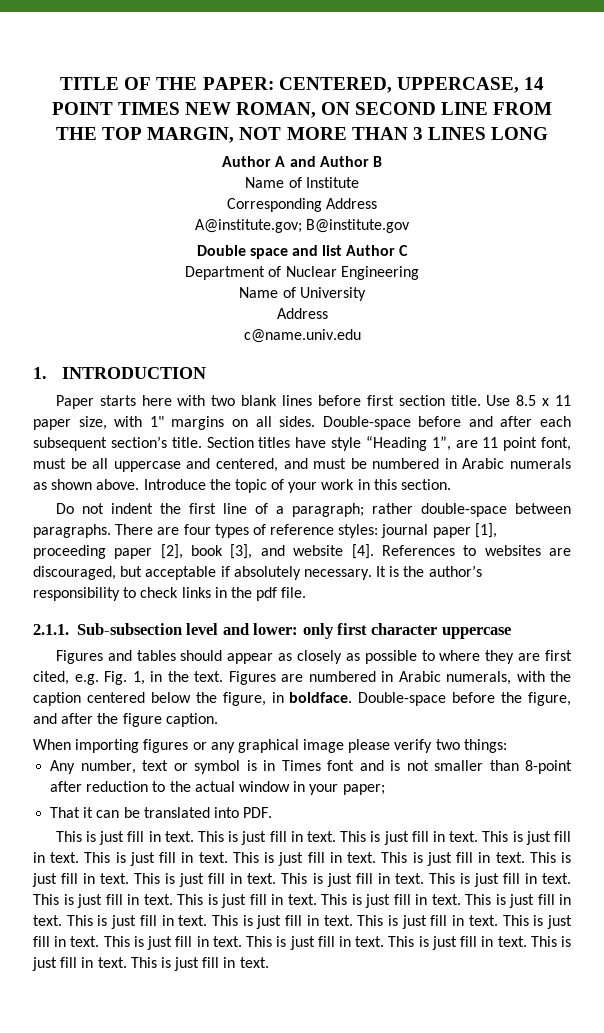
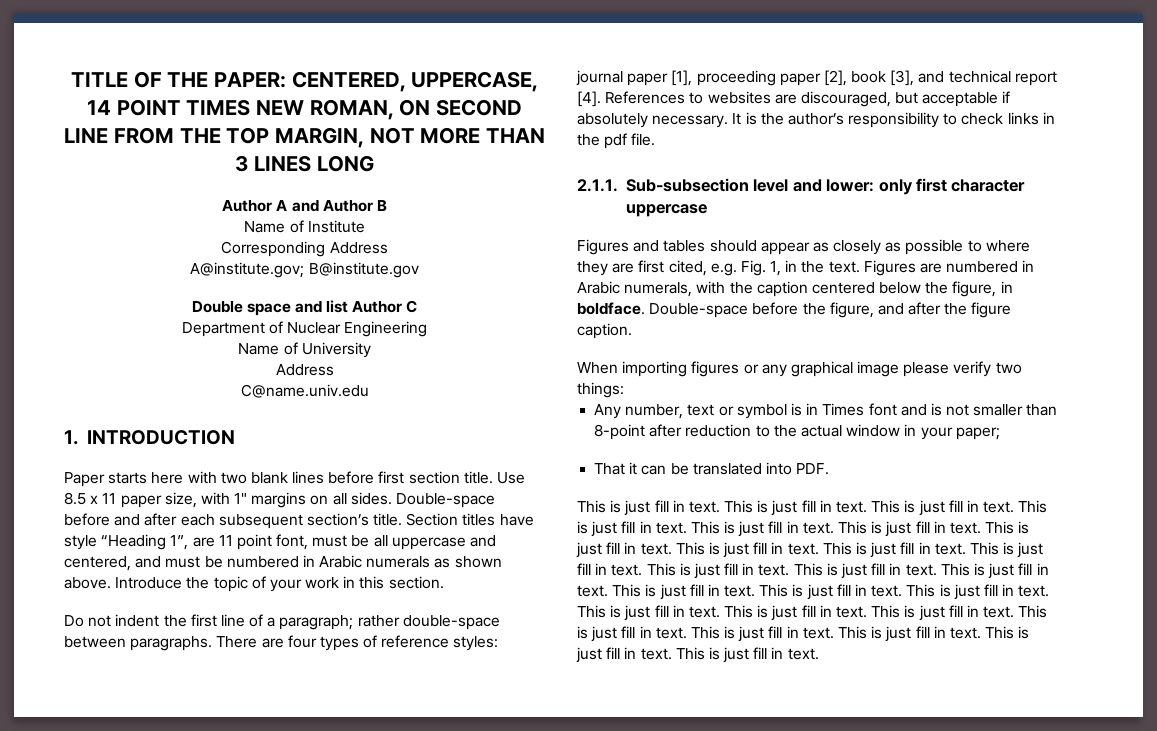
- c@name.univ.edu
+ C@name.univ.edu
- There are four types of reference styles: journal paper [1], proceeding paper [2], book [3], and website [4].
+ There are four types of reference styles: journal paper [1], proceeding paper [2], book [3], and technical report [4].

